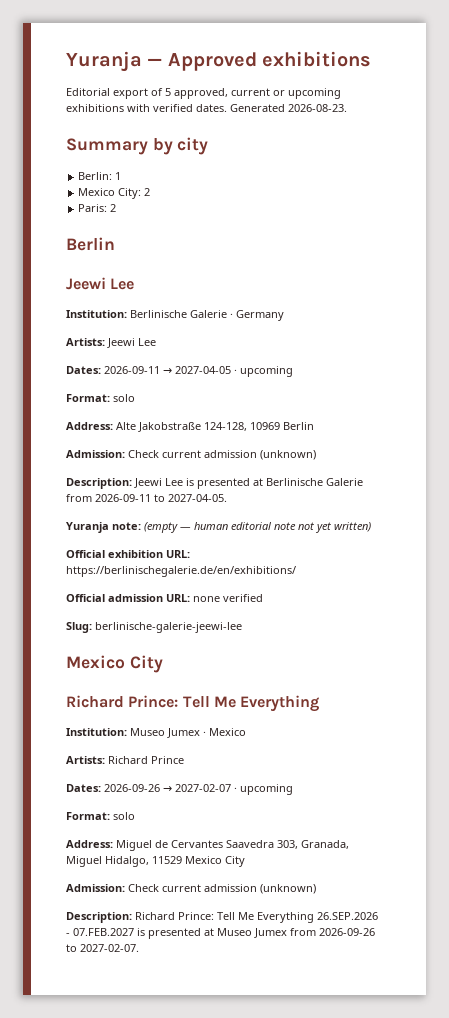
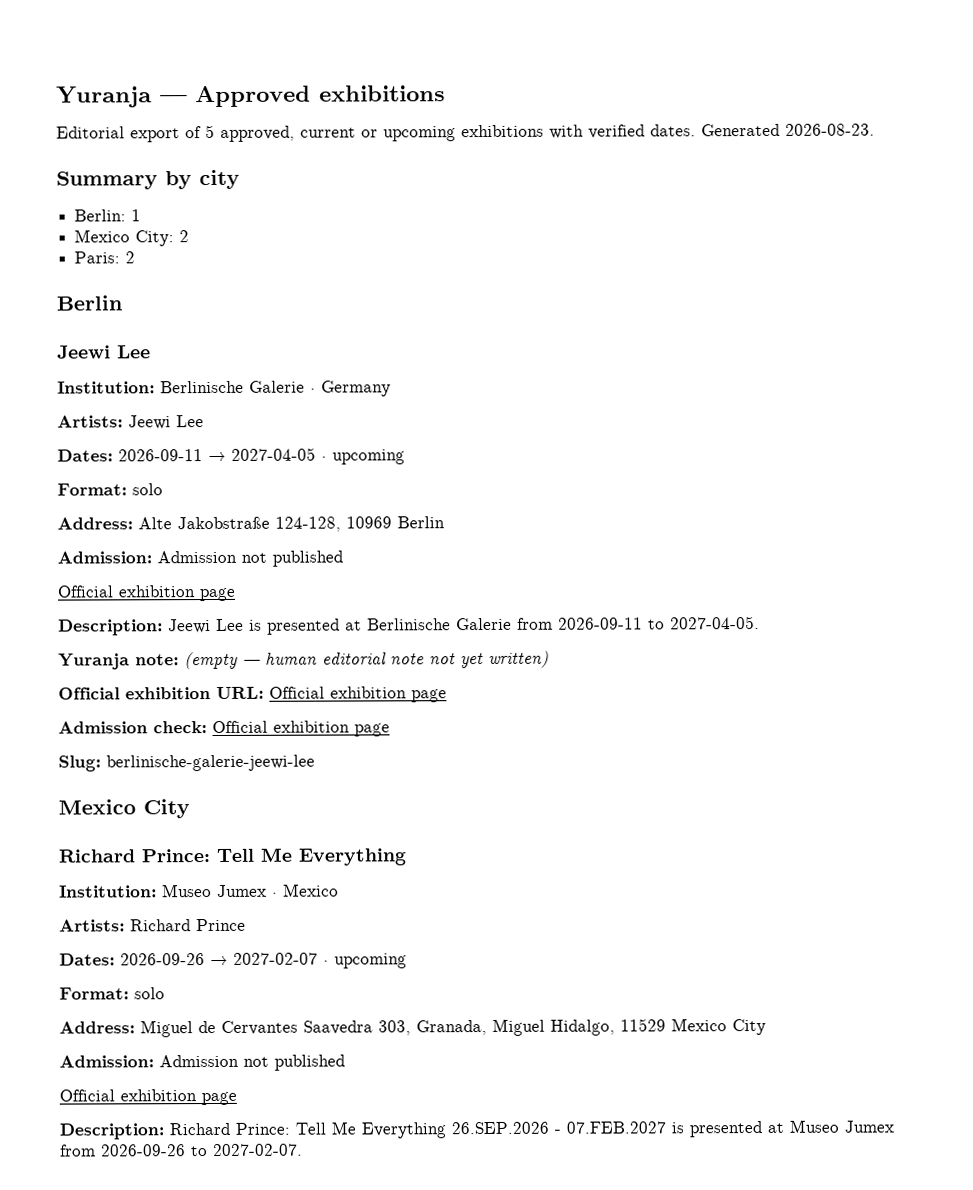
  Address: Alte Jakobstraße 124-128, 10969 Berlin
- Admission: Check current admission (unknown)
+ Admission: Admission not published
+ Official exhibition page
- Official exhibition URL: https://berlinischegalerie.de/en/exhibitions/
- Official admission URL: none verified
+ Official exhibition URL: Official exhibition page
+ Admission check: Official exhibition page
  Address: Miguel de Cervantes Saavedra 303, Granada, Miguel Hidalgo, 11529 Mexico City
- Admission: Check current admission (unknown)
+ Admission: Admission not published
+ Official exhibition page

